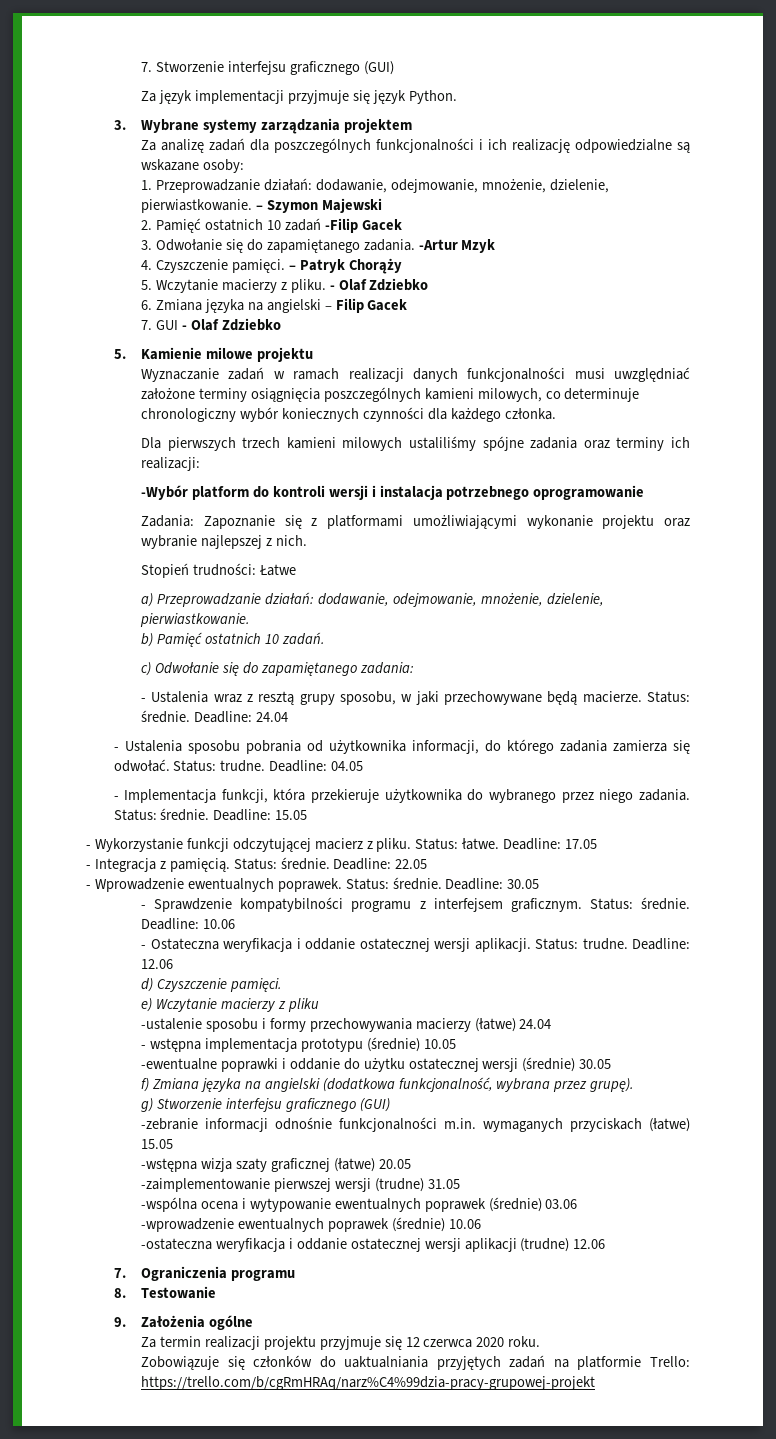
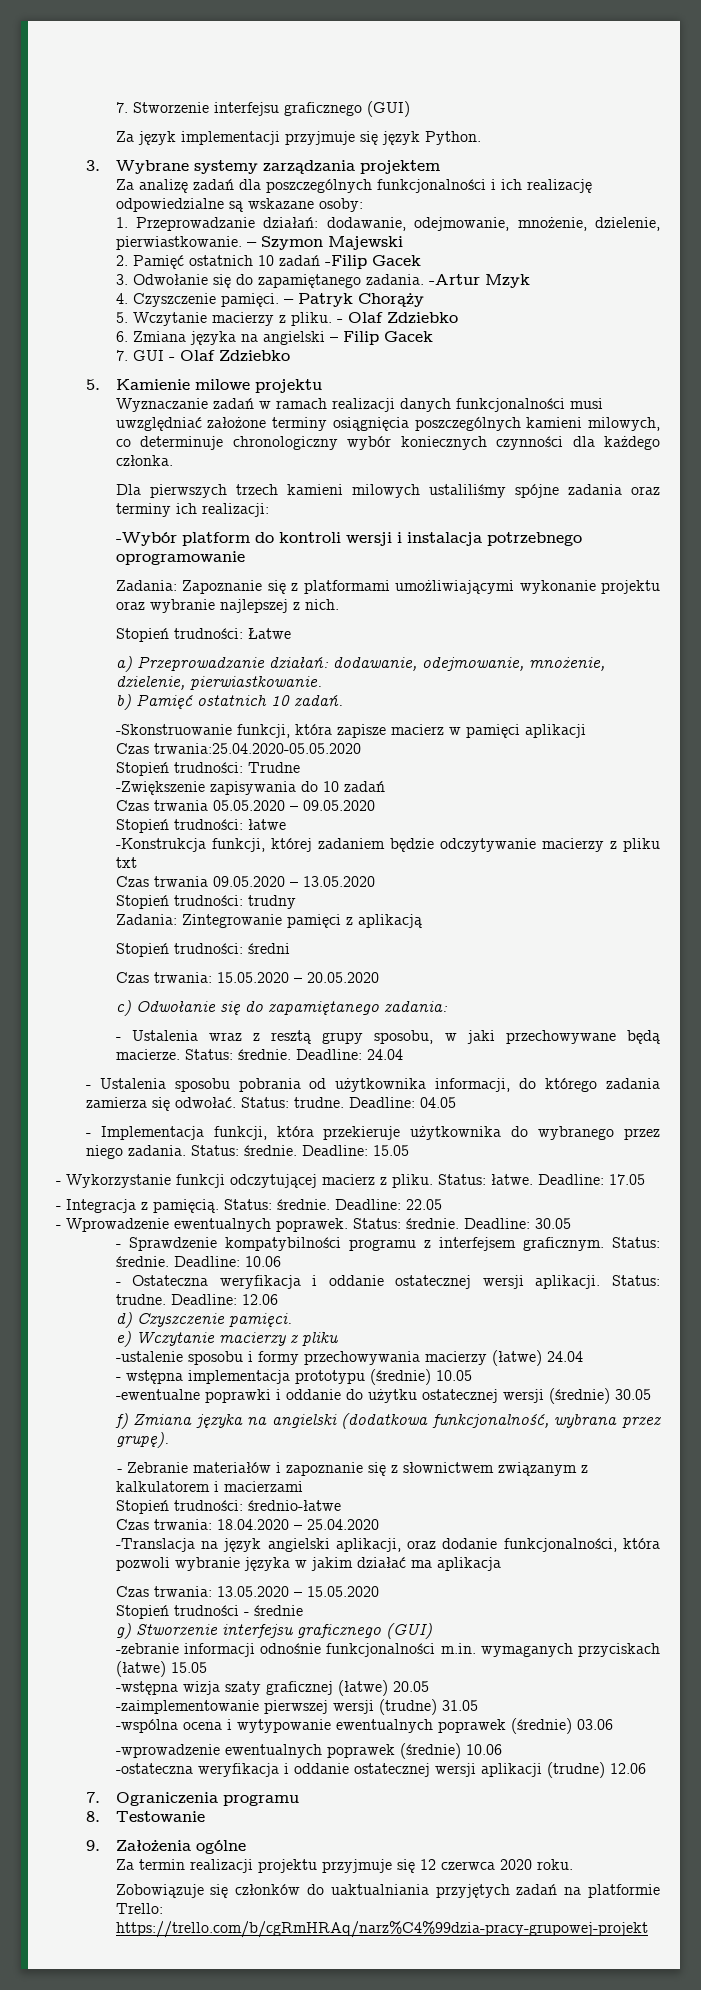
+ -Skonstruowanie funkcji, która zapisze macierz w pamięci aplikacji
+ Czas trwania:25.04.2020-05.05.2020
+ Stopień trudności: Trudne
+ -Zwiększenie zapisywania do 10 zadań
+ Czas trwania 05.05.2020 – 09.05.2020
+ Stopień trudności: łatwe
+ -Konstrukcja funkcji, której zadaniem będzie odczytywanie macierzy z pliku txt
+ Czas trwania 09.05.2020 – 13.05.2020
+ Stopień trudności: trudny
+ Zadania: Zintegrowanie pamięci z aplikacją
+ Stopień trudności: średni
+ Czas trwania: 15.05.2020 – 20.05.2020
+ - Zebranie materiałów i zapoznanie się z słownictwem związanym z kalkulatorem i macierzami
+ Stopień trudności: średnio-łatwe
+ Czas trwania: 18.04.2020 – 25.04.2020
+ -Translacja na język angielski aplikacji, oraz dodanie funkcjonalności, która pozwoli wybranie języka w jakim działać ma aplikacja
+ Czas trwania: 13.05.2020 – 15.05.2020
+ Stopień trudności - średnie

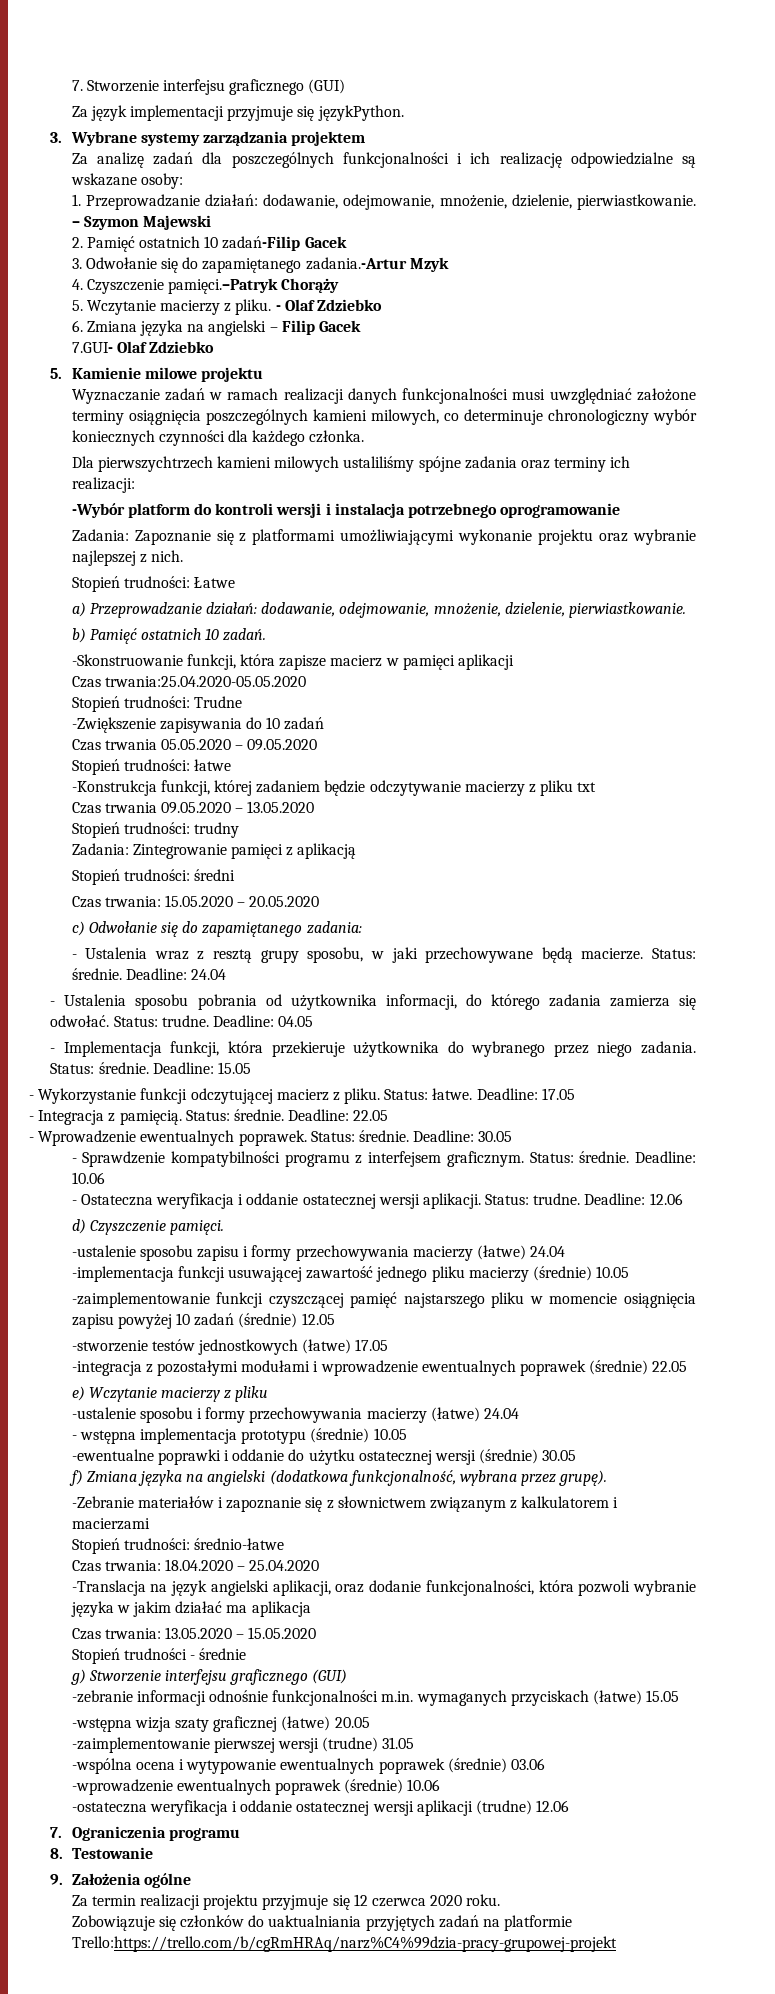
- Za język implementacji przyjmuje się język Python.
+ Za język implementacji przyjmuje się językPython.
- 2. Pamięć ostatnich 10 zadań -Filip Gacek
+ 2. Pamięć ostatnich 10 zadań-Filip Gacek
- 3. Odwołanie się do zapamiętanego zadania. -Artur Mzyk
+ 3. Odwołanie się do zapamiętanego zadania.-Artur Mzyk
- 4. Czyszczenie pamięci. – Patryk Chorąży
+ 4. Czyszczenie pamięci.–Patryk Chorąży
- 7. GUI - Olaf Zdziebko
+ 7.GUI- Olaf Zdziebko
- Dla pierwszych trzech kamieni milowych ustaliliśmy spójne zadania oraz terminy ich realizacji:
+ Dla pierwszychtrzech kamieni milowych ustaliliśmy spójne zadania oraz terminy ich realizacji:
+ -ustalenie sposobu zapisu i formy przechowywania macierzy (łatwe) 24.04
+ -implementacja funkcji usuwającej zawartość jednego pliku macierzy (średnie) 10.05
+ -zaimplementowanie funkcji czyszczącej pamięć najstarszego pliku w momencie osiągnięcia zapisu powyżej 10 zadań (średnie) 12.05
+ -stworzenie testów jednostkowych (łatwe) 17.05
+ -integracja z pozostałymi modułami i wprowadzenie ewentualnych poprawek (średnie) 22.05
- - Zebranie materiałów i zapoznanie się z słownictwem związanym z kalkulatorem i macierzami
+ -Zebranie materiałów i zapoznanie się z słownictwem związanym z kalkulatorem i macierzami
- Zobowiązuje się członków do uaktualniania przyjętych zadań na platformie Trello: https://trello.com/b/cgRmHRAq/narz%C4%99dzia-pracy-grupowej-projekt
+ Zobowiązuje się członków do uaktualniania przyjętych zadań na platformie Trello:https://trello.com/b/cgRmHRAq/narz%C4%99dzia-pracy-grupowej-projekt

